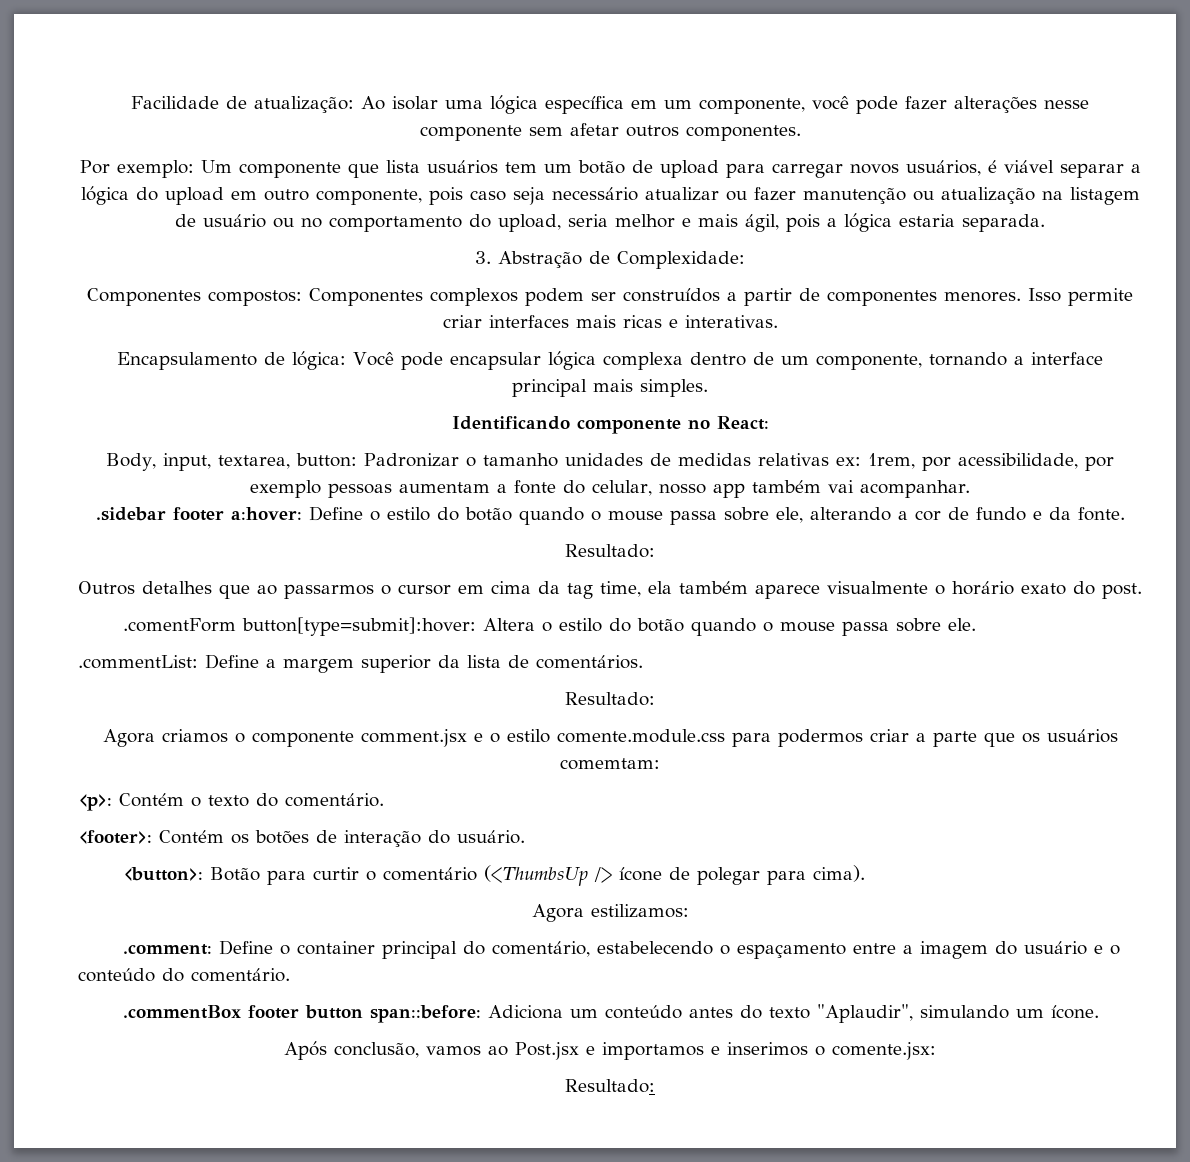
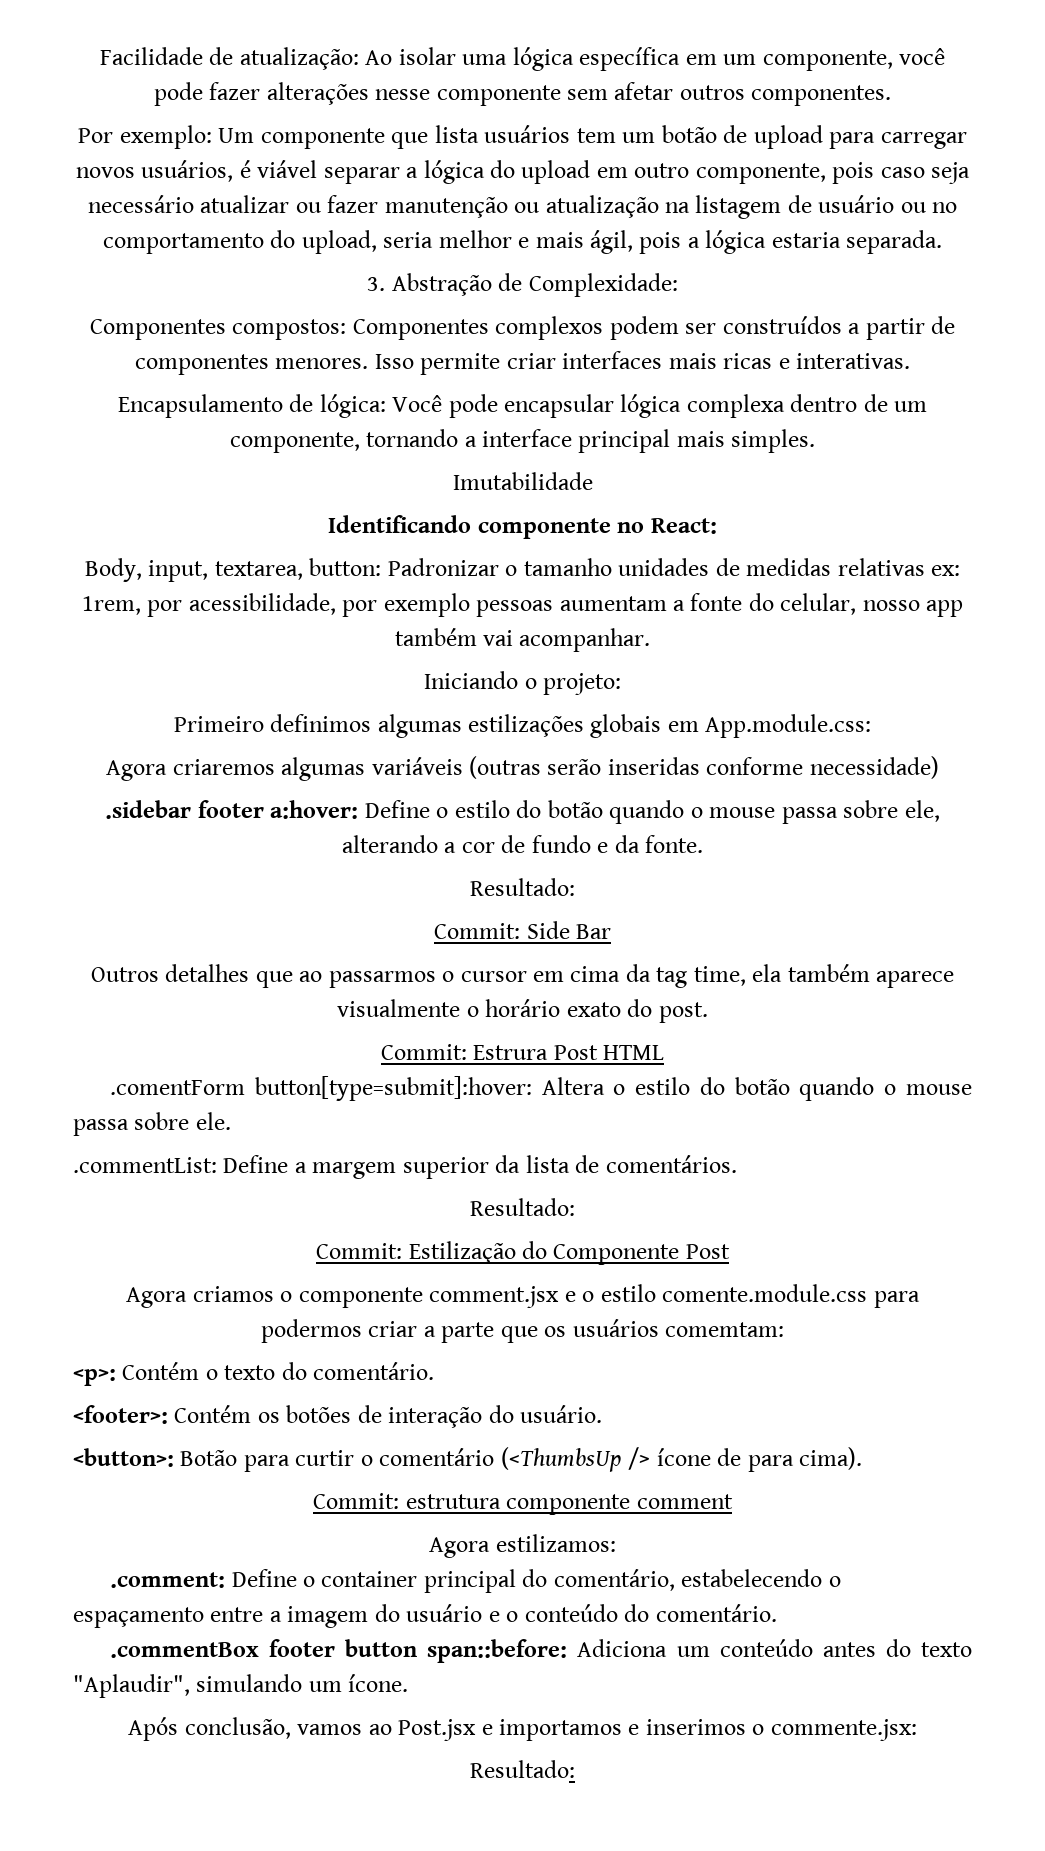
+ Imutabilidade
+ Iniciando o projeto:
+ Primeiro definimos algumas estilizações globais em App.module.css:
+ Agora criaremos algumas variáveis (outras serão inseridas conforme necessidade)
+ Commit: Side Bar
+ Commit: Estrura Post HTML
+ Commit: Estilização do Componente Post
- <button>: Botão para curtir o comentário (<ThumbsUp /> ícone de polegar para cima).
+ <button>: Botão para curtir o comentário (<ThumbsUp /> ícone de para cima).
+ Commit: estrutura componente comment
- Após conclusão, vamos ao Post.jsx e importamos e inserimos o comente.jsx:
+ Após conclusão, vamos ao Post.jsx e importamos e inserimos o commente.jsx:

